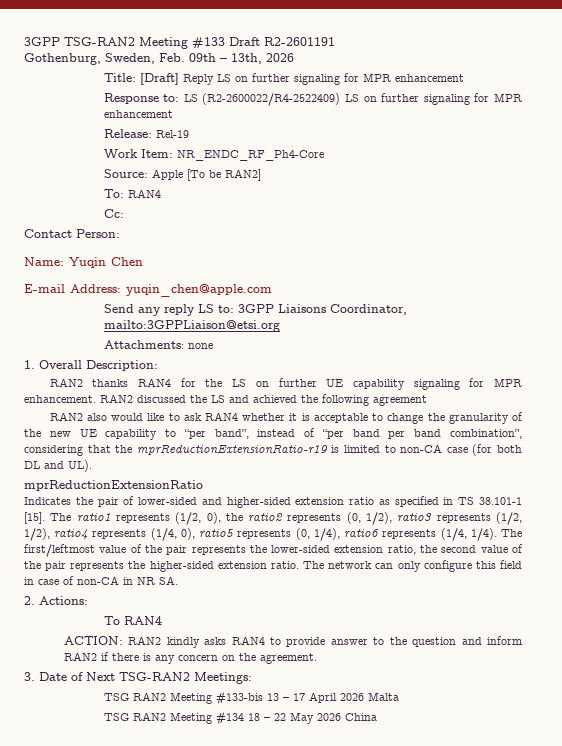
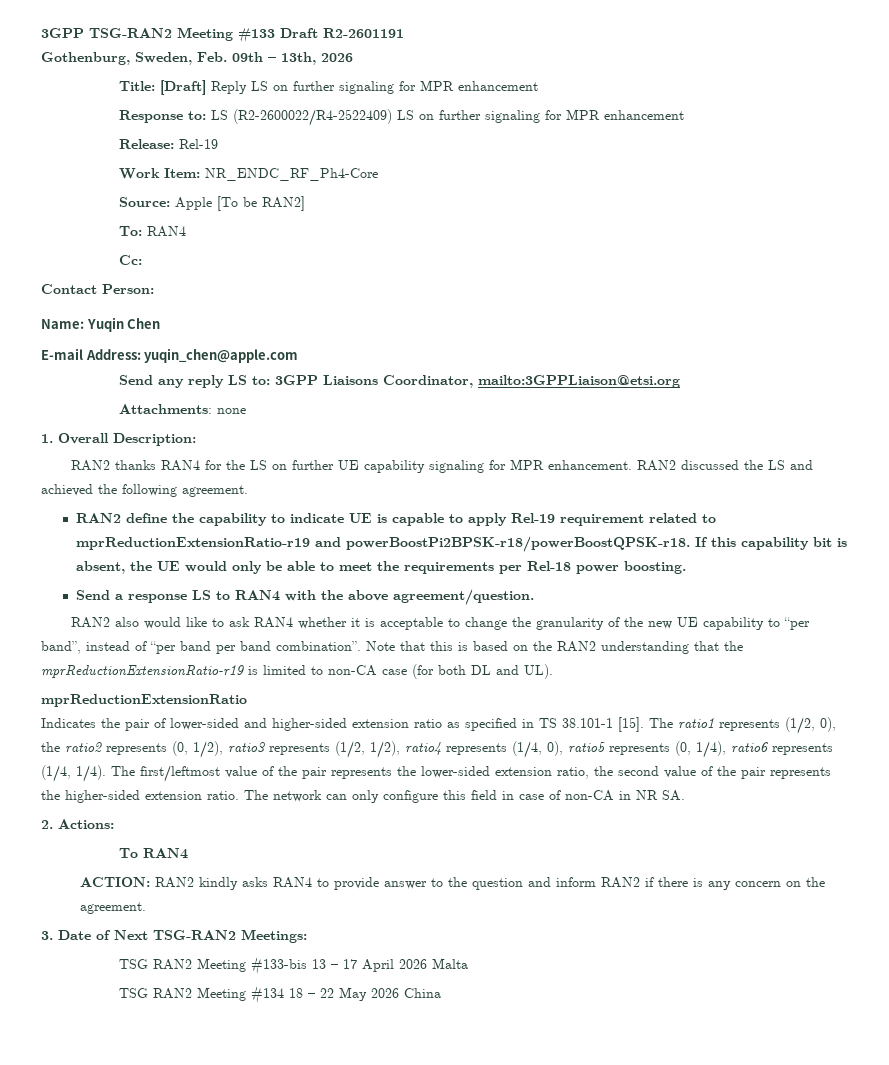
- RAN2 discussed the LS and achieved the following agreement
+ RAN2 discussed the LS and achieved the following agreement.
+ RAN2 define the capability to indicate UE is capable to apply Rel-19 requirement related to mprReductionExtensionRatio-r19 and powerBoostPi2BPSK-r18/powerBoostQPSK-r18. If this capability bit is absent, the UE would only be able to meet the requirements per Rel-18 power boosting.
+ Send a response LS to RAN4 with the above agreement/question.
- RAN2 also would like to ask RAN4 whether it is acceptable to change the granularity of the new UE capability to “per band”, instead of “per band per band combination”, considering that the mprReductionExtensionRatio-r19 is limited to non-CA case (for both DL and UL).
+ RAN2 also would like to ask RAN4 whether it is acceptable to change the granularity of the new UE capability to “per band”, instead of “per band per band combination”. Note that this is based on the RAN2 understanding that the mprReductionExtensionRatio-r19 is limited to non-CA case (for both DL and UL).

